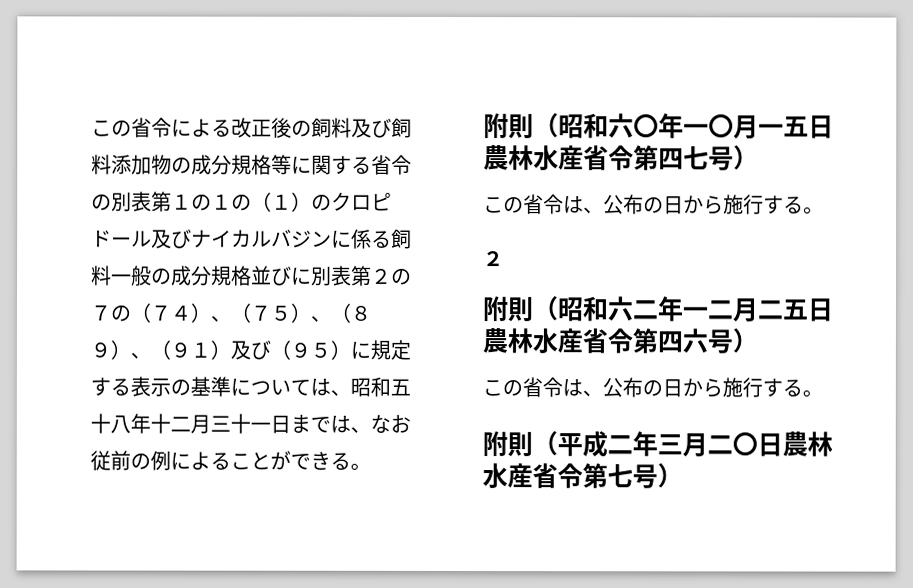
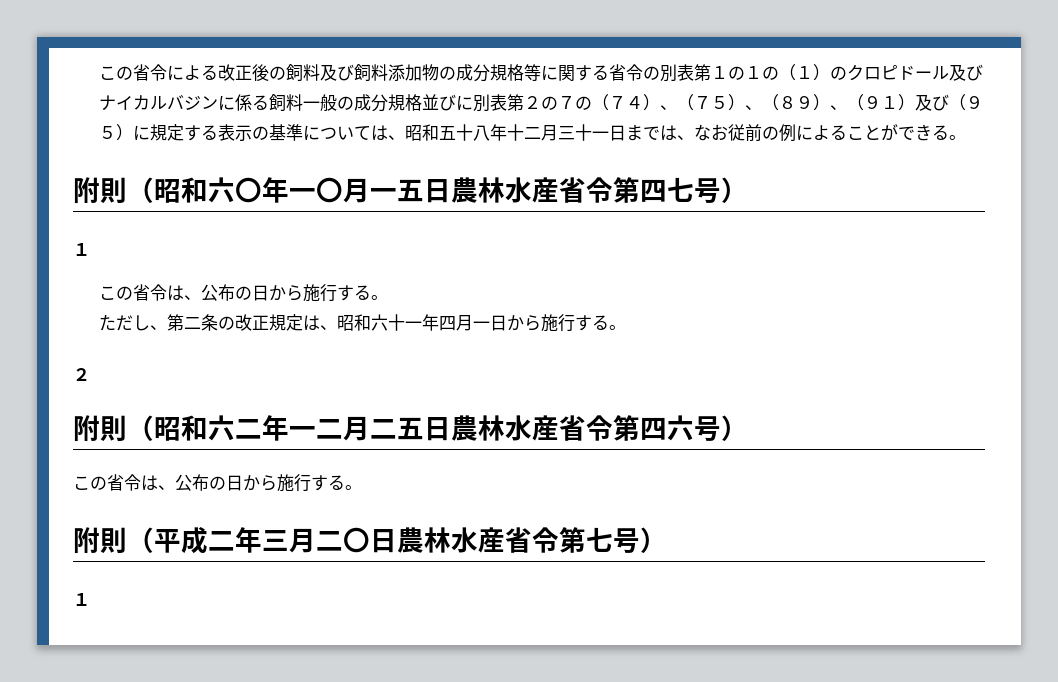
  附則（昭和六〇年一〇月一五日農林水産省令第四七号）
+ １
  この省令は、公布の日から施行する。
+ ただし、第二条の改正規定は、昭和六十一年四月一日から施行する。
  附則（平成二年三月二〇日農林水産省令第七号）
+ １

